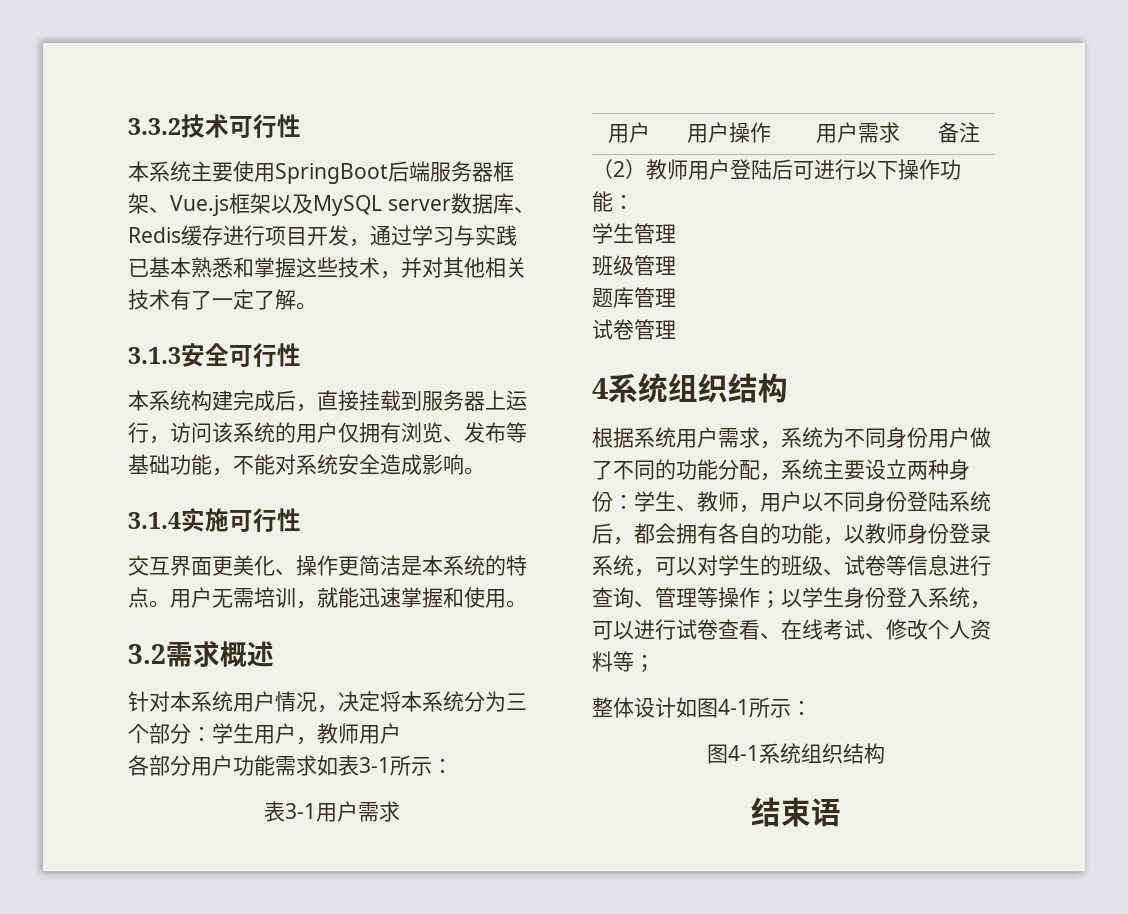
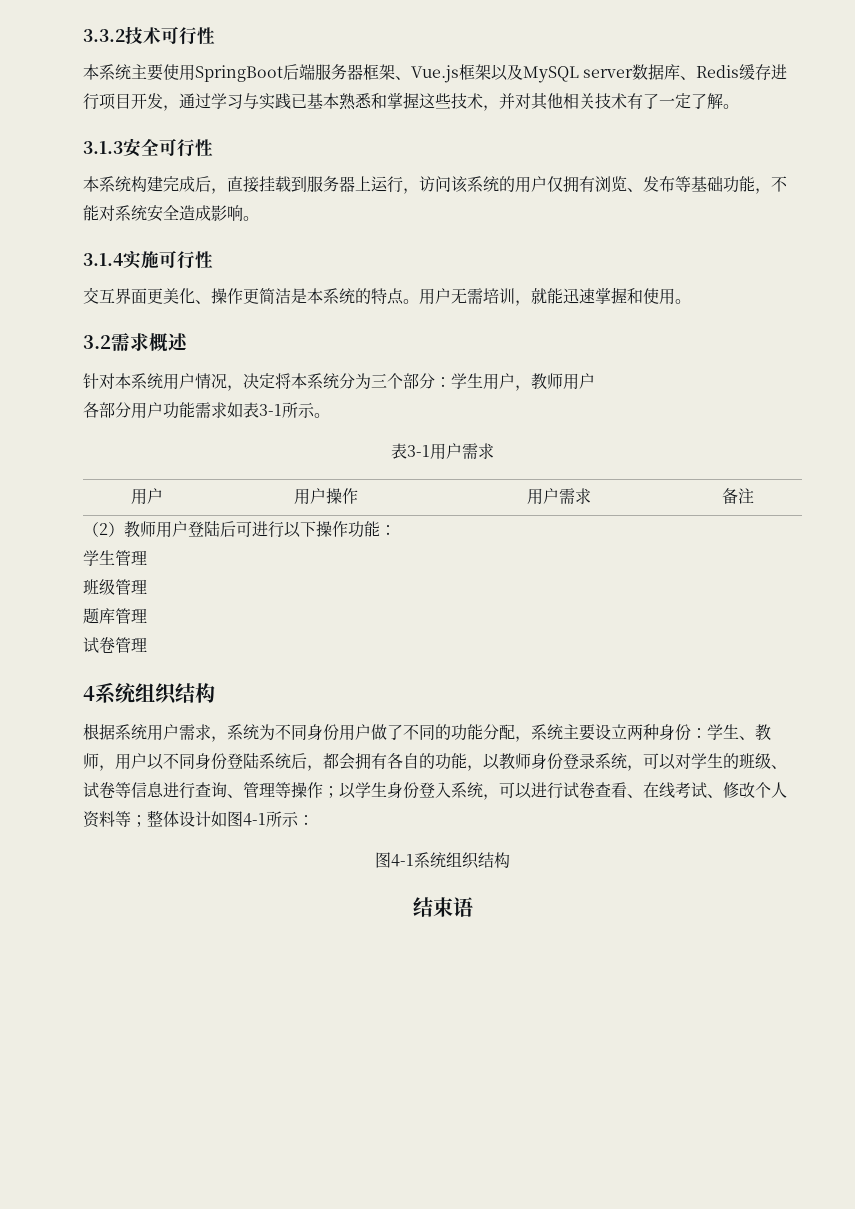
- 各部分用户功能需求如表3-1所示：
+ 各部分用户功能需求如表3-1所示。
- 以学生身份登入系统，可以进行试卷查看、在线考试、修改个人资料等；
- 整体设计如图4-1所示：
+ 以学生身份登入系统，可以进行试卷查看、在线考试、修改个人资料等；整体设计如图4-1所示：

